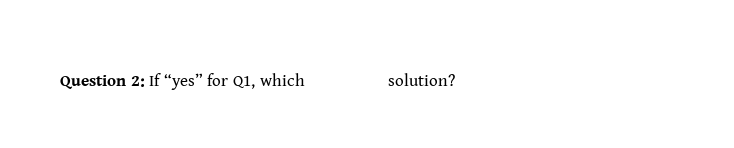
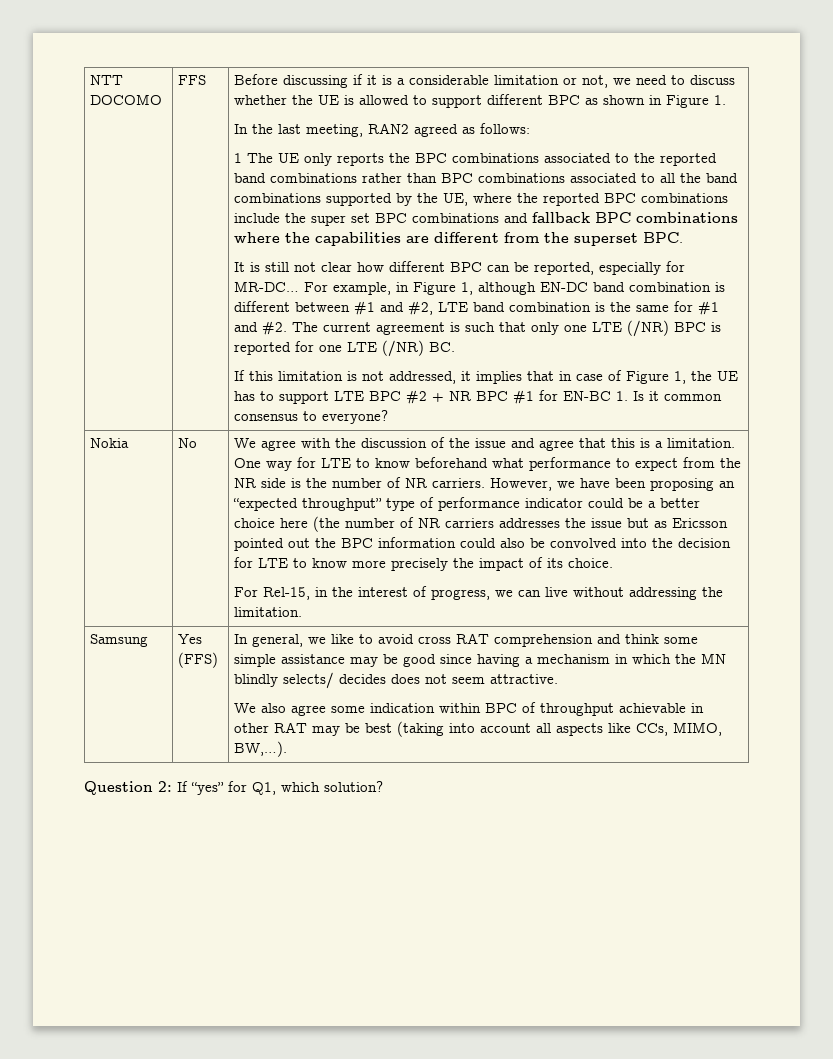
+ NTT DOCOMO | FFS | Before discussing if it is a considerable limitation or not, we need to discuss whether the UE is allowed to support different BPC as shown in Figure 1.
+ In the last meeting, RAN2 agreed as follows:
+ 1 The UE only reports the BPC combinations associated to the reported band combinations rather than BPC combinations associated to all the band combinations supported by the UE, where the reported BPC combinations include the super set BPC combinations and fallback BPC combinations where the capabilities are different from the superset BPC.
+ It is still not clear how different BPC can be reported, especially for MR-DC… For example, in Figure 1, although EN-DC band combination is different between #1 and #2, LTE band combination is the same for #1 and #2. The current agreement is such that only one LTE (/NR) BPC is reported for one LTE (/NR) BC.
+ If this limitation is not addressed, it implies that in case of Figure 1, the UE has to support LTE BPC #2 + NR BPC #1 for EN-BC 1. Is it common consensus to everyone?
+ Nokia | No | We agree with the discussion of the issue and agree that this is a limitation. One way for LTE to know beforehand what performance to expect from the NR side is the number of NR carriers. However, we have been proposing an “expected throughput” type of performance indicator could be a better choice here (the number of NR carriers addresses the issue but as Ericsson pointed out the BPC information could also be convolved into the decision for LTE to know more precisely the impact of its choice.
+ For Rel-15, in the interest of progress, we can live without addressing the limitation.
+ Samsung | Yes (FFS) | In general, we like to avoid cross RAT comprehension and think some simple assistance may be good since having a mechanism in which the MN blindly selects/ decides does not seem attractive.
+ We also agree some indication within BPC of throughput achievable in other RAT may be best (taking into account all aspects like CCs, MIMO, BW,…).

